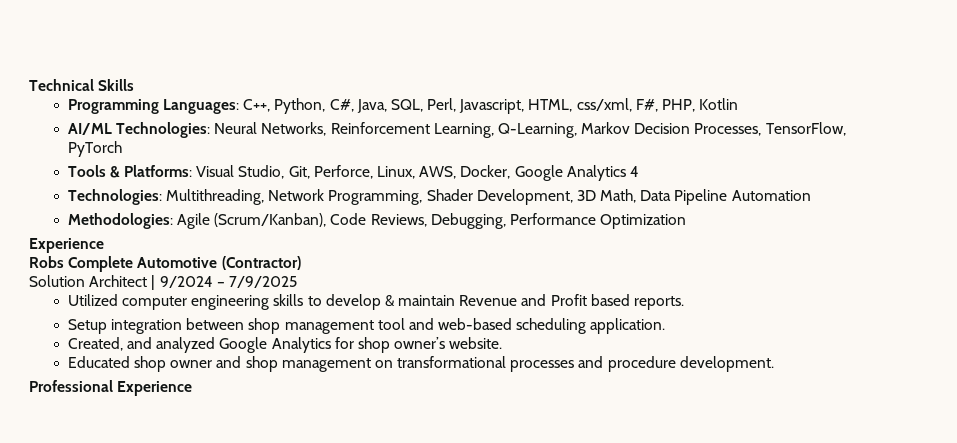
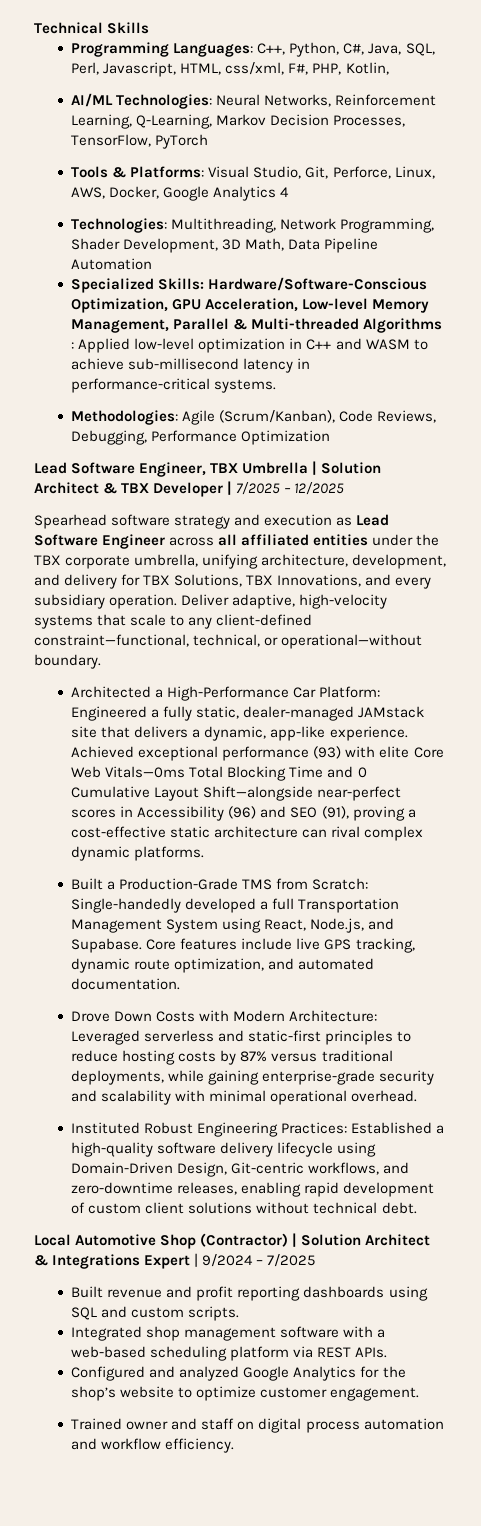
- Programming Languages: C++, Python, C#, Java, SQL, Perl, Javascript, HTML, css/xml, F#, PHP, Kotlin
+ Programming Languages: C++, Python, C#, Java, SQL, Perl, Javascript, HTML, css/xml, F#, PHP, Kotlin,
+ Specialized Skills: Hardware/Software-Conscious Optimization, GPU Acceleration, Low-level Memory Management, Parallel & Multi-threaded Algorithms : Applied low-level optimization in C++ and WASM to achieve sub-millisecond latency in performance-critical systems.
  Methodologies: Agile (Scrum/Kanban), Code Reviews, Debugging, Performance Optimization
- Experience
- Robs Complete Automotive (Contractor)
- Solution Architect | 9/2024 – 7/9/2025
- Utilized computer engineering skills to develop & maintain Revenue and Profit based reports.
- Setup integration between shop management tool and web-based scheduling application.
- Created, and analyzed Google Analytics for shop owner’s website.
- Educated shop owner and shop management on transformational processes and procedure development.
- Professional Experience
+ Lead Software Engineer, TBX Umbrella | Solution Architect & TBX Developer | 7/2025 – 12/2025
+ Spearhead software strategy and execution as Lead Software Engineer across all affiliated entities under the TBX corporate umbrella, unifying architecture, development, and delivery for TBX Solutions, TBX Innovations, and every subsidiary operation. Deliver adaptive, high-velocity systems that scale to any client-defined constraint—functional, technical, or operational—without boundary.
+ Architected a High-Performance Car Platform: Engineered a fully static, dealer-managed JAMstack site that delivers a dynamic, app-like experience. Achieved exceptional performance (93) with elite Core Web Vitals—0ms Total Blocking Time and 0 Cumulative Layout Shift—alongside near-perfect scores in Accessibility (96) and SEO (91), proving a cost-effective static architecture can rival complex dynamic platforms.
+ Built a Production-Grade TMS from Scratch: Single-handedly developed a full Transportation Management System using React, Node.js, and Supabase. Core features include live GPS tracking, dynamic route optimization, and automated documentation.
+ Drove Down Costs with Modern Architecture: Leveraged serverless and static-first principles to reduce hosting costs by 87% versus traditional deployments, while gaining enterprise-grade security and scalability with minimal operational overhead.
+ Instituted Robust Engineering Practices: Established a high-quality software delivery lifecycle using Domain-Driven Design, Git-centric workflows, and zero-downtime releases, enabling rapid development of custom client solutions without technical debt.
+ Local Automotive Shop (Contractor) | Solution Architect & Integrations Expert | 9/2024 – 7/2025
+ Built revenue and profit reporting dashboards using SQL and custom scripts.
+ Integrated shop management software with a web-based scheduling platform via REST APIs.
+ Configured and analyzed Google Analytics for the shop’s website to optimize customer engagement.
+ Trained owner and staff on digital process automation and workflow efficiency.

